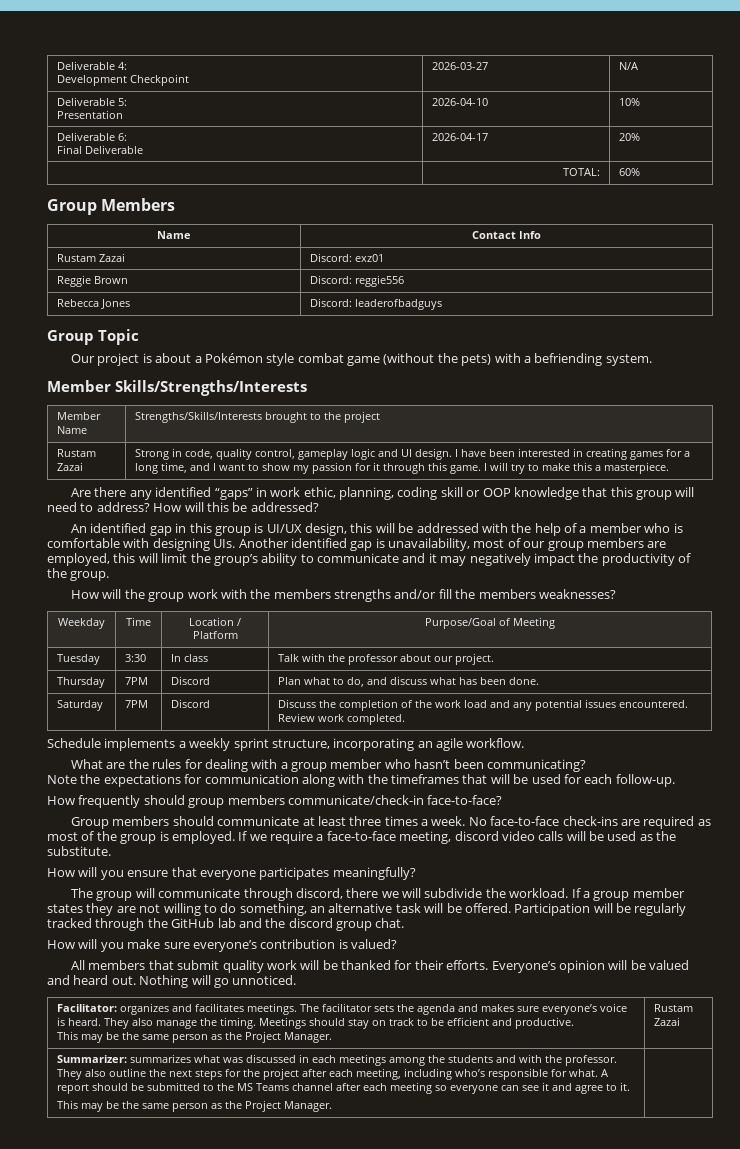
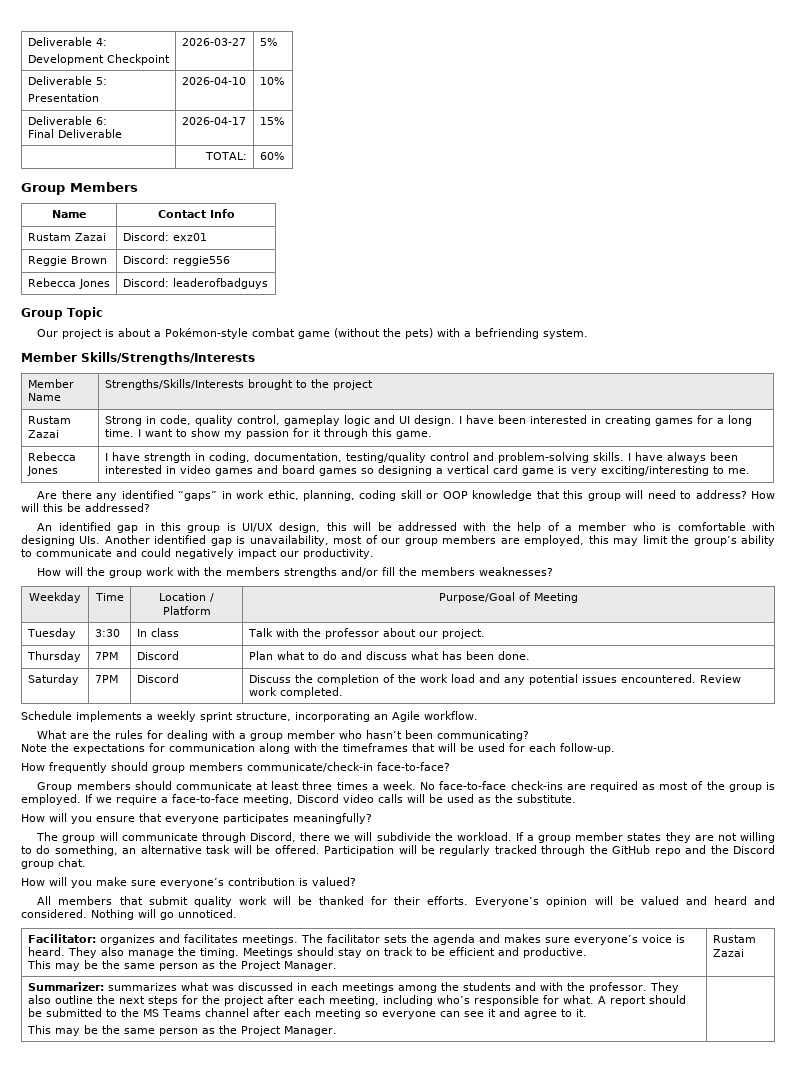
  Deliverable 4:
- Development Checkpoint | 2026-03-27 | N/A
+ Development Checkpoint | 2026-03-27 | 5%
  Deliverable 6:
- Final Deliverable | 2026-04-17 | 20%
+ Final Deliverable | 2026-04-17 | 15%
- Our project is about a Pokémon style combat game (without the pets) with a befriending system.
+ Our project is about a Pokémon-style combat game (without the pets) with a befriending system.
- I have been interested in creating games for a long time, and I want to show my passion for it through this game. I will try to make this a masterpiece.
+ I have been interested in creating games for a long time. I want to show my passion for it through this game.
+ Rebecca Jones | I have strength in coding, documentation, testing/quality control and problem-solving skills. I have always been interested in video games and board games so designing a vertical card game is very exciting/interesting to me.
- An identified gap in this group is UI/UX design, this will be addressed with the help of a member who is comfortable with designing UIs. Another identified gap is unavailability, most of our group members are employed, this will limit the group’s ability to communicate and it may negatively impact the productivity of the group.
+ An identified gap in this group is UI/UX design, this will be addressed with the help of a member who is comfortable with designing UIs. Another identified gap is unavailability, most of our group members are employed, this may limit the group’s ability to communicate and could negatively impact our productivity.
- Thursday | 7PM | Discord | Plan what to do, and discuss what has been done.
+ Thursday | 7PM | Discord | Plan what to do and discuss what has been done.
- Schedule implements a weekly sprint structure, incorporating an agile workflow.
+ Schedule implements a weekly sprint structure, incorporating an Agile workflow.
- If we require a face-to-face meeting, discord video calls will be used as the substitute.
+ If we require a face-to-face meeting, Discord video calls will be used as the substitute.
- The group will communicate through discord, there we will subdivide the workload.
+ The group will communicate through Discord, there we will subdivide the workload.
- Participation will be regularly tracked through the GitHub lab and the discord group chat.
+ Participation will be regularly tracked through the GitHub repo and the Discord group chat.
- Everyone’s opinion will be valued and heard out.
+ Everyone’s opinion will be valued and heard and considered.

